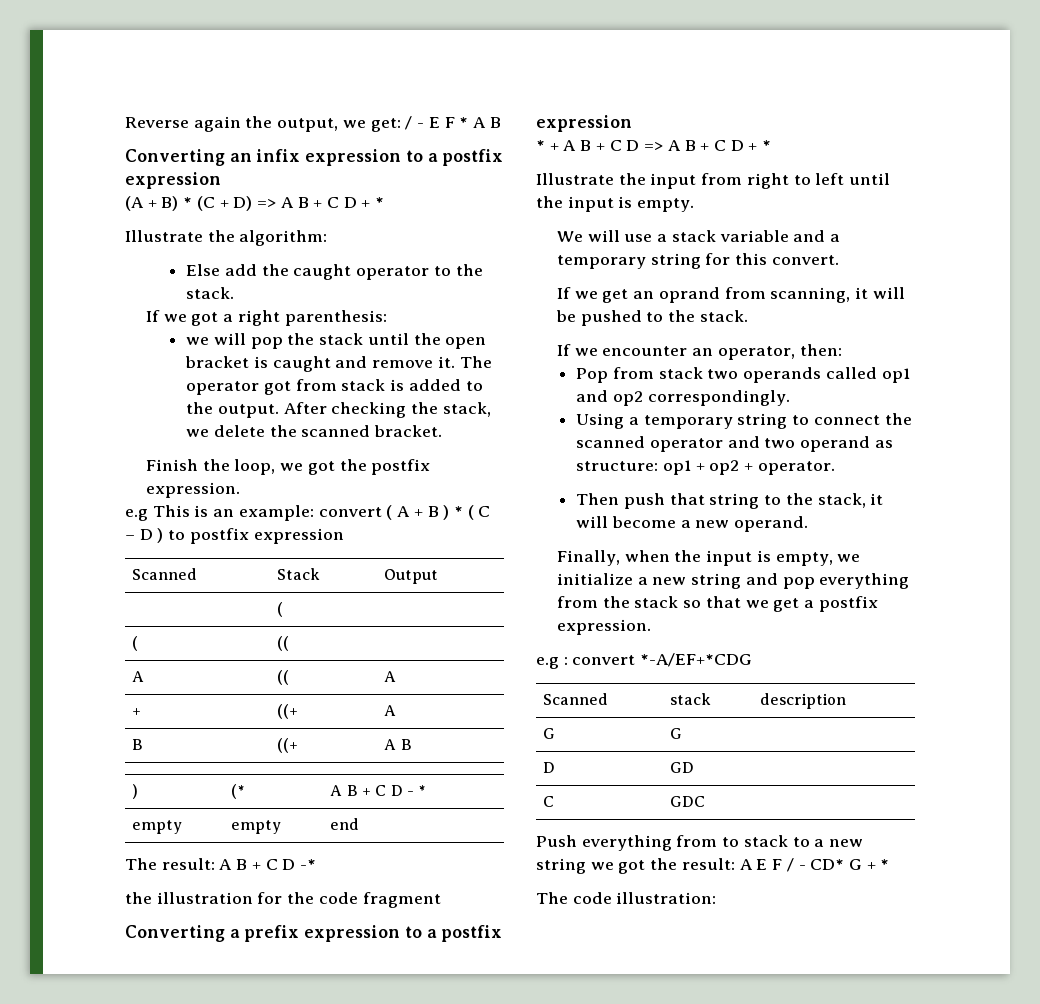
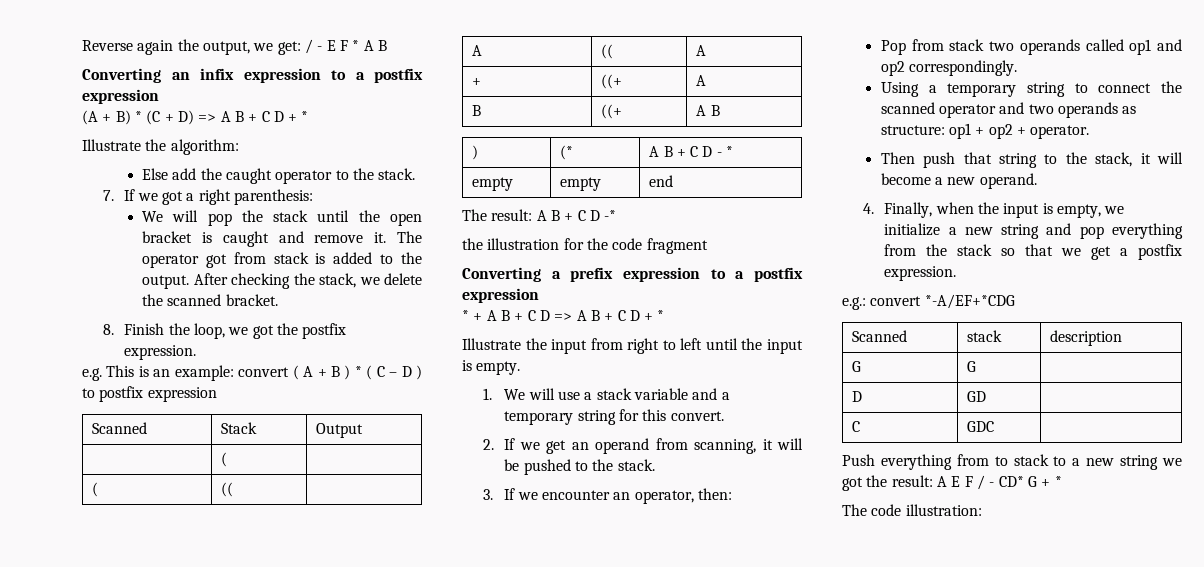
- If we got a right parenthesis:
+ 7. If we got a right parenthesis:
- we will pop the stack until the open bracket is caught and remove it.
+ We will pop the stack until the open bracket is caught and remove it.
- Finish the loop, we got the postfix expression.
+ 8. Finish the loop, we got the postfix expression.
- e.g This is an example: convert ( A + B ) * ( C – D ) to postfix expression
+ e.g. This is an example: convert ( A + B ) * ( C – D ) to postfix expression
- We will use a stack variable and a temporary string for this convert.
+ 1. We will use a stack variable and a temporary string for this convert.
- If we get an oprand from scanning, it will be pushed to the stack.
+ 2. If we get an operand from scanning, it will be pushed to the stack.
- If we encounter an operator, then:
+ 3. If we encounter an operator, then:
- Using a temporary string to connect the scanned operator and two operand as structure: op1 + op2 + operator.
+ Using a temporary string to connect the scanned operator and two operands as structure: op1 + op2 + operator.
- Finally, when the input is empty, we initialize a new string and pop everything from the stack so that we get a postfix expression.
+ 4. Finally, when the input is empty, we initialize a new string and pop everything from the stack so that we get a postfix expression.
- e.g : convert *-A/EF+*CDG
+ e.g.: convert *-A/EF+*CDG

